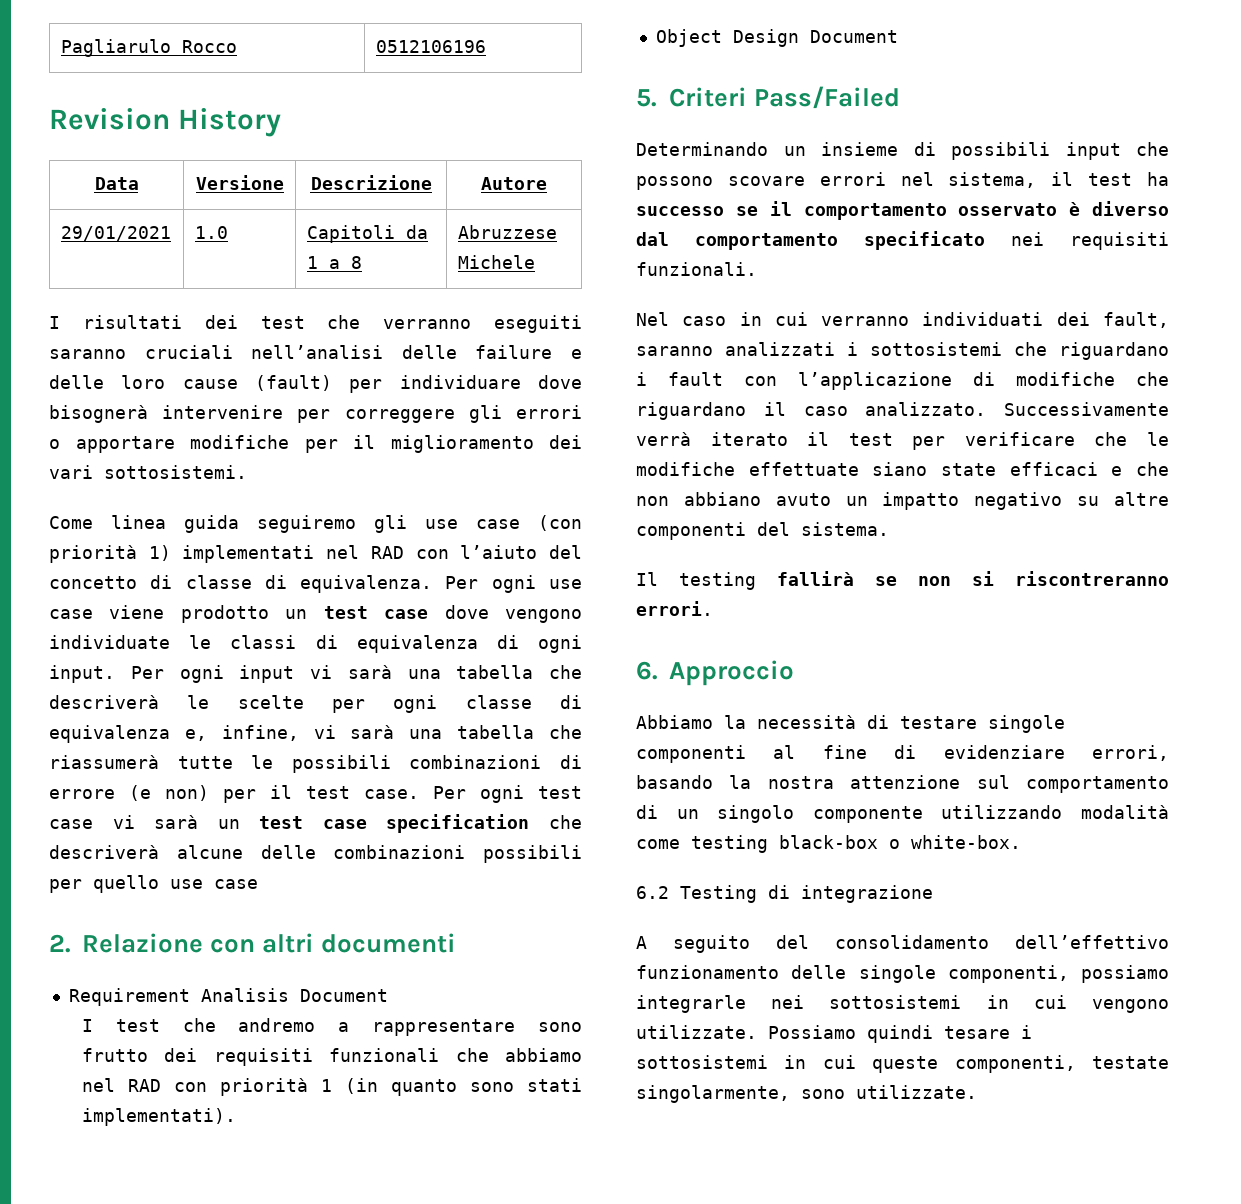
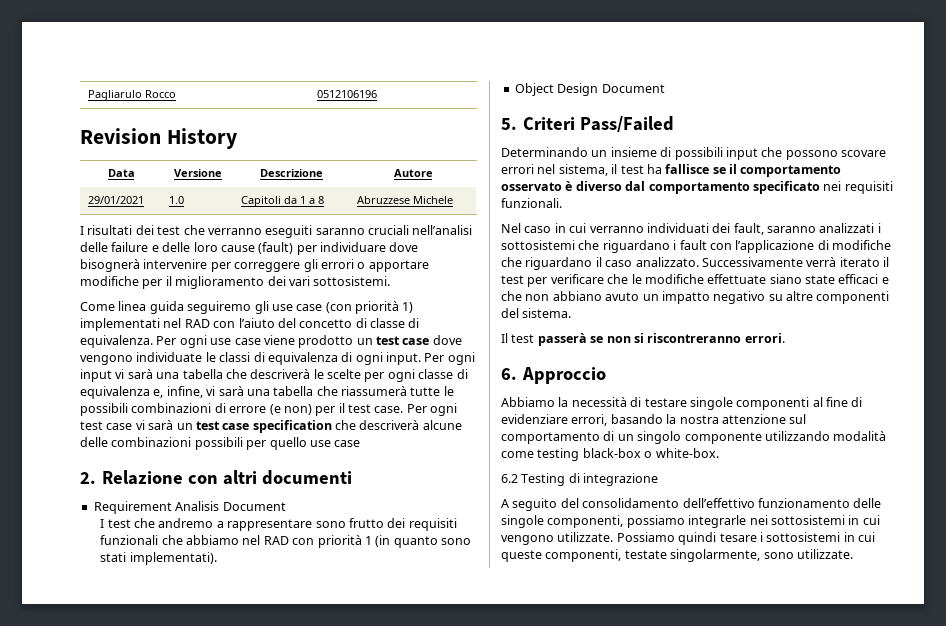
- Determinando un insieme di possibili input che possono scovare errori nel sistema, il test ha successo se il comportamento osservato è diverso dal comportamento specificato nei requisiti funzionali.
+ Determinando un insieme di possibili input che possono scovare errori nel sistema, il test ha fallisce se il comportamento osservato è diverso dal comportamento specificato nei requisiti funzionali.
- Il testing fallirà se non si riscontreranno errori.
+ Il test passerà se non si riscontreranno errori.

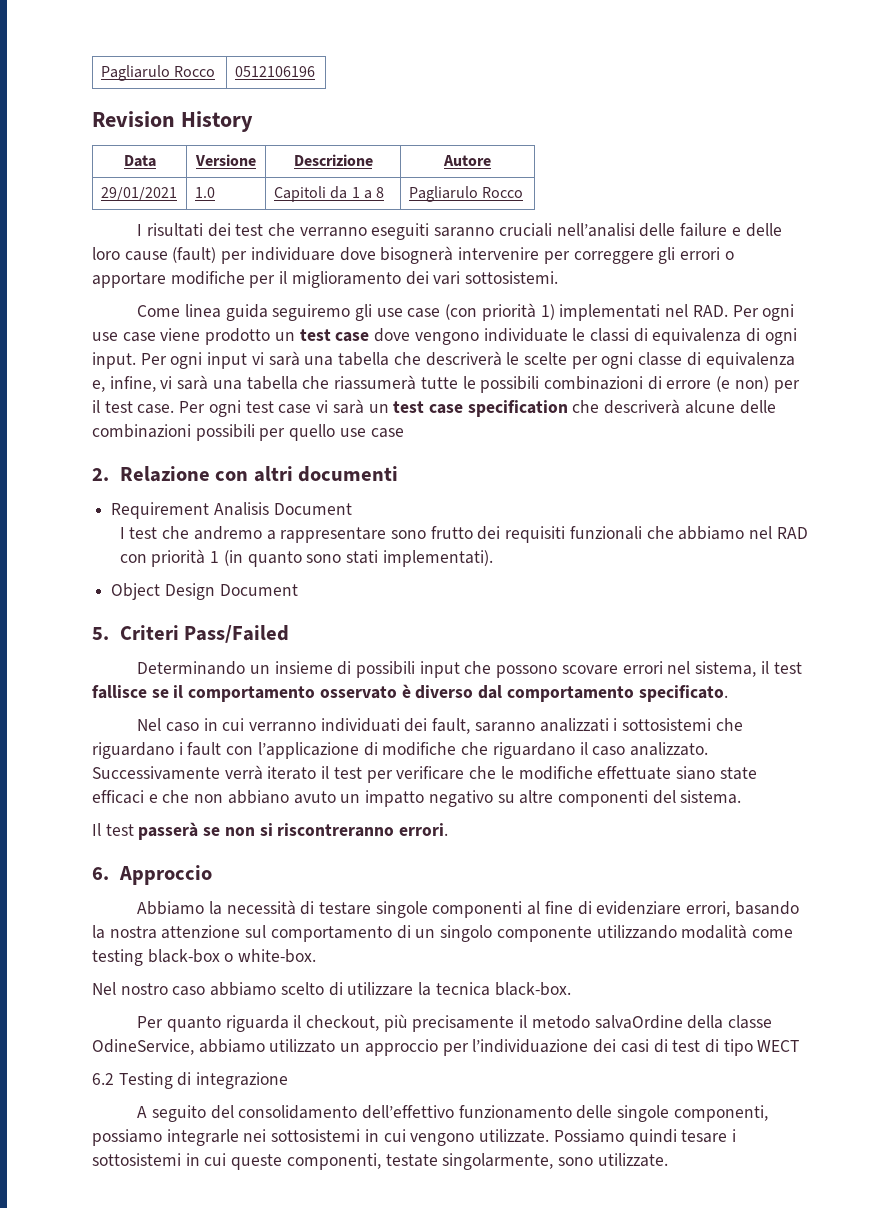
- 29/01/2021 | 1.0 | Capitoli da 1 a 8 | Abruzzese Michele
+ 29/01/2021 | 1.0 | Capitoli da 1 a 8 | Pagliarulo Rocco
- Come linea guida seguiremo gli use case (con priorità 1) implementati nel RAD con l’aiuto del concetto di classe di equivalenza. Per ogni use case viene prodotto un test case dove vengono individuate le classi di equivalenza di ogni input.
+ Come linea guida seguiremo gli use case (con priorità 1) implementati nel RAD. Per ogni use case viene prodotto un test case dove vengono individuate le classi di equivalenza di ogni input.
- Determinando un insieme di possibili input che possono scovare errori nel sistema, il test ha fallisce se il comportamento osservato è diverso dal comportamento specificato nei requisiti funzionali.
+ Determinando un insieme di possibili input che possono scovare errori nel sistema, il test fallisce se il comportamento osservato è diverso dal comportamento specificato.
+ Nel nostro caso abbiamo scelto di utilizzare la tecnica black-box.
+ Per quanto riguarda il checkout, più precisamente il metodo salvaOrdine della classe OdineService, abbiamo utilizzato un approccio per l’individuazione dei casi di test di tipo WECT

